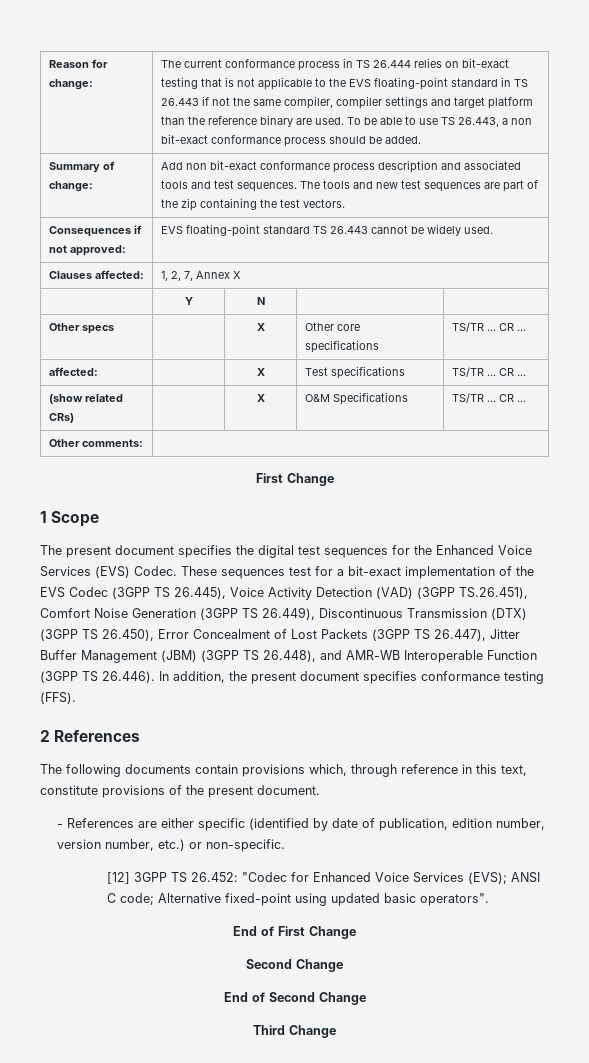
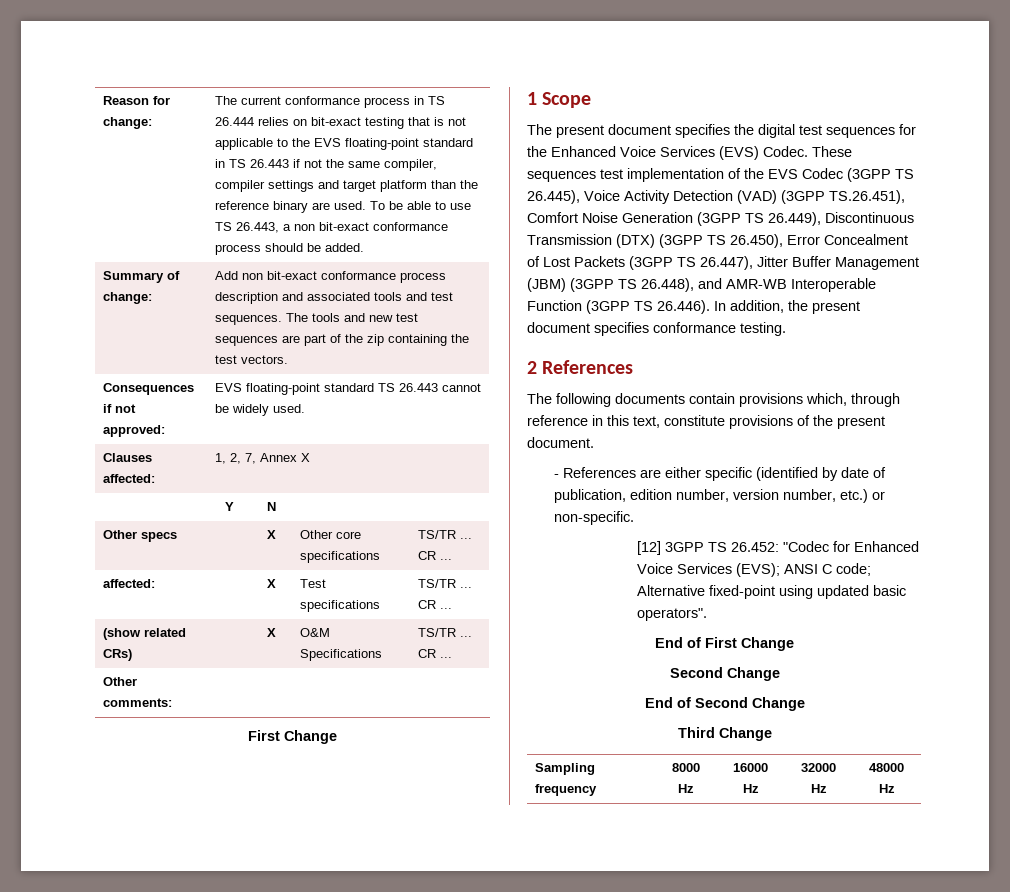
- These sequences test for a bit-exact implementation of the EVS Codec (3GPP TS 26.445), Voice Activity Detection (VAD) (3GPP TS.26.451), Comfort Noise Generation (3GPP TS 26.449), Discontinuous Transmission (DTX) (3GPP TS 26.450), Error Concealment of Lost Packets (3GPP TS 26.447), Jitter Buffer Management (JBM) (3GPP TS 26.448), and AMR-WB Interoperable Function (3GPP TS 26.446). In addition, the present document specifies conformance testing (FFS).
+ These sequences test implementation of the EVS Codec (3GPP TS 26.445), Voice Activity Detection (VAD) (3GPP TS.26.451), Comfort Noise Generation (3GPP TS 26.449), Discontinuous Transmission (DTX) (3GPP TS 26.450), Error Concealment of Lost Packets (3GPP TS 26.447), Jitter Buffer Management (JBM) (3GPP TS 26.448), and AMR-WB Interoperable Function (3GPP TS 26.446). In addition, the present document specifies conformance testing.
+ Sampling frequency | 8000 Hz | 16000 Hz | 32000 Hz | 48000 Hz

